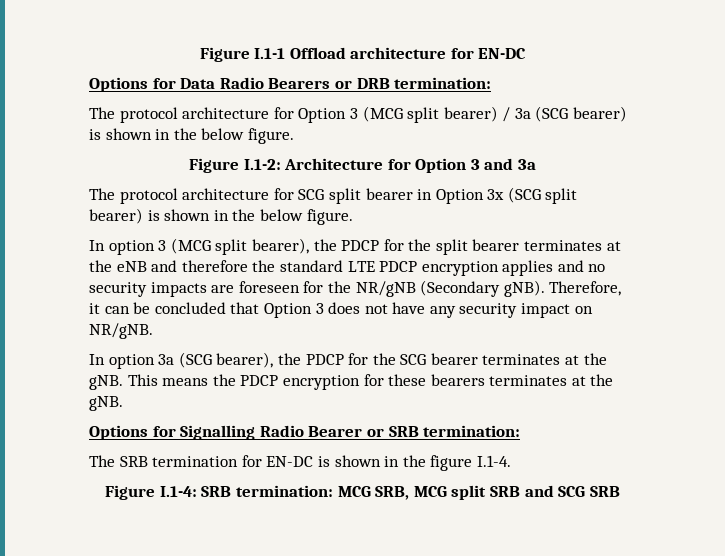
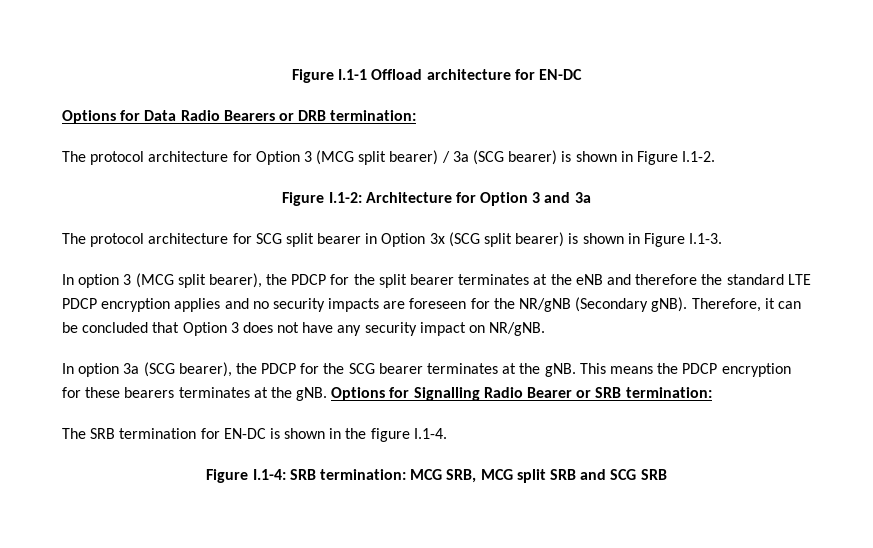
- The protocol architecture for Option 3 (MCG split bearer) / 3a (SCG bearer) is shown in the below figure.
+ The protocol architecture for Option 3 (MCG split bearer) / 3a (SCG bearer) is shown in Figure I.1-2.
- The protocol architecture for SCG split bearer in Option 3x (SCG split bearer) is shown in the below figure.
+ The protocol architecture for SCG split bearer in Option 3x (SCG split bearer) is shown in Figure I.1-3.
- This means the PDCP encryption for these bearers terminates at the gNB.
- Options for Signalling Radio Bearer or SRB termination:
+ This means the PDCP encryption for these bearers terminates at the gNB. Options for Signalling Radio Bearer or SRB termination:

